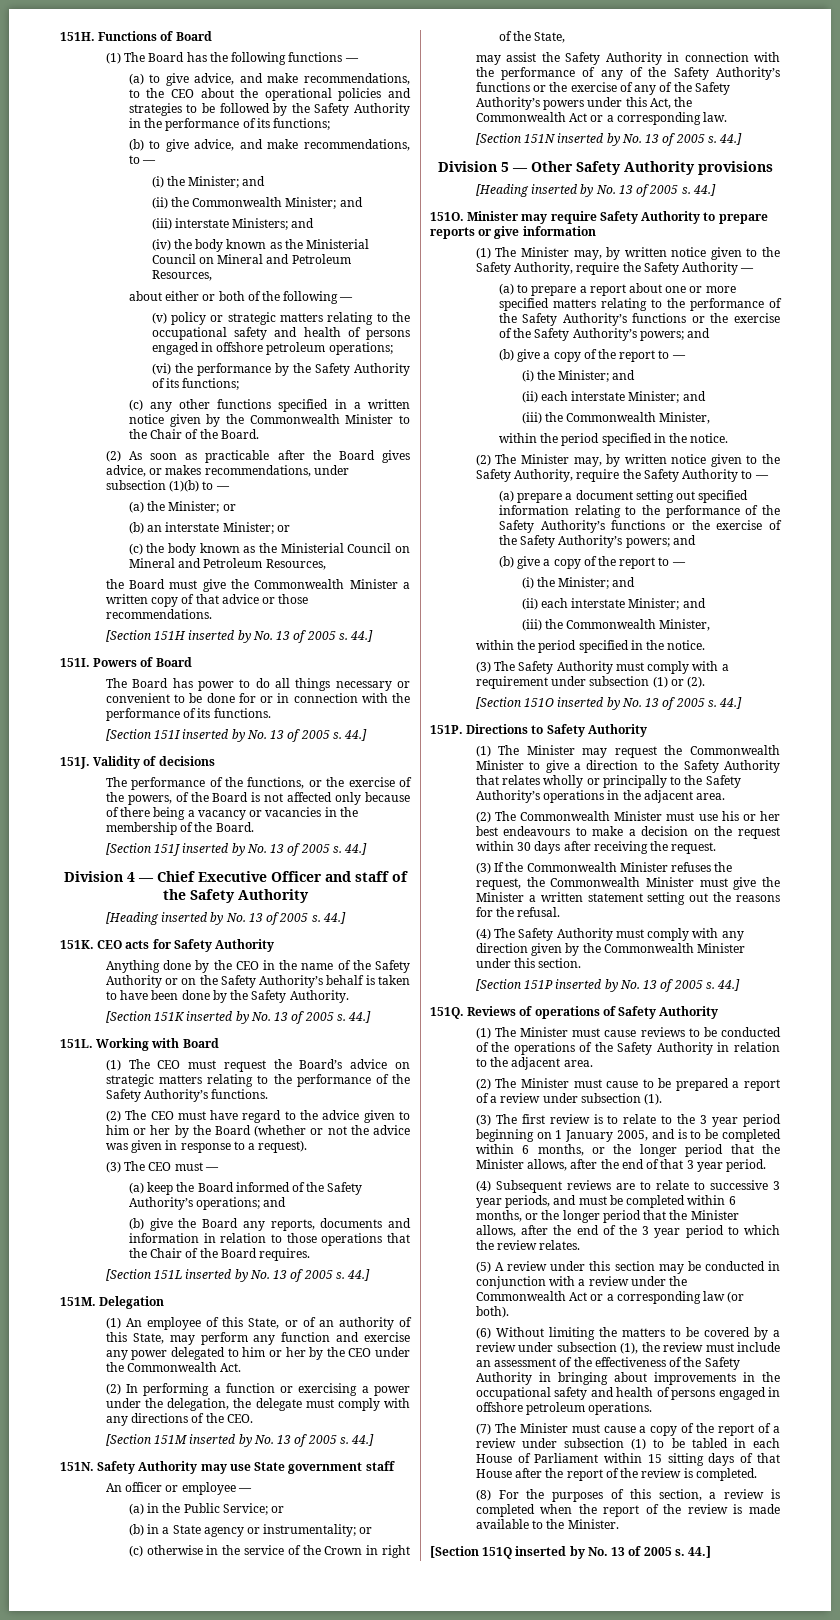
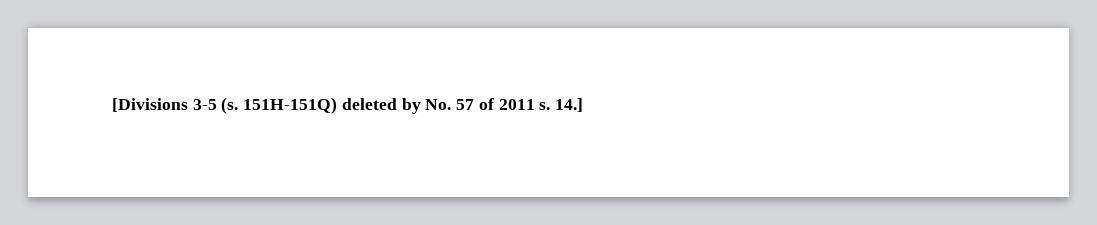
- 151H. Functions of Board
- (1) The Board has the following functions —
- (a) to give advice, and make recommendations, to the CEO about the operational policies and strategies to be followed by the Safety Authority in the performance of its functions;
- (b) to give advice, and make recommendations, to —
- (i) the Minister; and
- (ii) the Commonwealth Minister; and
- (iii) interstate Ministers; and
- (iv) the body known as the Ministerial Council on Mineral and Petroleum Resources,
- about either or both of the following —
- (v) policy or strategic matters relating to the occupational safety and health of persons engaged in offshore petroleum operations;
- (vi) the performance by the Safety Authority of its functions;
- (c) any other functions specified in a written notice given by the Commonwealth Minister to the Chair of the Board.
- (2) As soon as practicable after the Board gives advice, or makes recommendations, under subsection (1)(b) to —
- (a) the Minister; or
- (b) an interstate Minister; or
- (c) the body known as the Ministerial Council on Mineral and Petroleum Resources,
- the Board must give the Commonwealth Minister a written copy of that advice or those recommendations.
- [Section 151H inserted by No. 13 of 2005 s. 44.]
- 151I. Powers of Board
- The Board has power to do all things necessary or convenient to be done for or in connection with the performance of its functions.
- [Section 151I inserted by No. 13 of 2005 s. 44.]
- 151J. Validity of decisions
- The performance of the functions, or the exercise of the powers, of the Board is not affected only because of there being a vacancy or vacancies in the membership of the Board.
- [Section 151J inserted by No. 13 of 2005 s. 44.]
- Division 4 — Chief Executive Officer and staff of the Safety Authority
- [Heading inserted by No. 13 of 2005 s. 44.]
- 151K. CEO acts for Safety Authority
- Anything done by the CEO in the name of the Safety Authority or on the Safety Authority’s behalf is taken to have been done by the Safety Authority.
- [Section 151K inserted by No. 13 of 2005 s. 44.]
- 151L. Working with Board
- (1) The CEO must request the Board’s advice on strategic matters relating to the performance of the Safety Authority’s functions.
- (2) The CEO must have regard to the advice given to him or her by the Board (whether or not the advice was given in response to a request).
- (3) The CEO must —
- (a) keep the Board informed of the Safety Authority’s operations; and
- (b) give the Board any reports, documents and information in relation to those operations that the Chair of the Board requires.
- [Section 151L inserted by No. 13 of 2005 s. 44.]
- 151M. Delegation
- (1) An employee of this State, or of an authority of this State, may perform any function and exercise any power delegated to him or her by the CEO under the Commonwealth Act.
- (2) In performing a function or exercising a power under the delegation, the delegate must comply with any directions of the CEO.
- [Section 151M inserted by No. 13 of 2005 s. 44.]
- 151N. Safety Authority may use State government staff
- An officer or employee —
- (a) in the Public Service; or
- (b) in a State agency or instrumentality; or
- (c) otherwise in the service of the Crown in right of the State,
- may assist the Safety Authority in connection with the performance of any of the Safety Authority’s functions or the exercise of any of the Safety Authority’s powers under this Act, the Commonwealth Act or a corresponding law.
- [Section 151N inserted by No. 13 of 2005 s. 44.]
- Division 5 — Other Safety Authority provisions
- [Heading inserted by No. 13 of 2005 s. 44.]
- 151O. Minister may require Safety Authority to prepare reports or give information
- (1) The Minister may, by written notice given to the Safety Authority, require the Safety Authority —
- (a) to prepare a report about one or more specified matters relating to the performance of the Safety Authority’s functions or the exercise of the Safety Authority’s powers; and
- (b) give a copy of the report to —
- (i) the Minister; and
- (ii) each interstate Minister; and
- (iii) the Commonwealth Minister,
- within the period specified in the notice.
- (2) The Minister may, by written notice given to the Safety Authority, require the Safety Authority to —
- (a) prepare a document setting out specified information relating to the performance of the Safety Authority’s functions or the exercise of the Safety Authority’s powers; and
- (b) give a copy of the report to —
- (i) the Minister; and
- (ii) each interstate Minister; and
- (iii) the Commonwealth Minister,
- within the period specified in the notice.
- (3) The Safety Authority must comply with a requirement under subsection (1) or (2).
- [Section 151O inserted by No. 13 of 2005 s. 44.]
- 151P. Directions to Safety Authority
- (1) The Minister may request the Commonwealth Minister to give a direction to the Safety Authority that relates wholly or principally to the Safety Authority’s operations in the adjacent area.
- (2) The Commonwealth Minister must use his or her best endeavours to make a decision on the request within 30 days after receiving the request.
- (3) If the Commonwealth Minister refuses the request, the Commonwealth Minister must give the Minister a written statement setting out the reasons for the refusal.
- (4) The Safety Authority must comply with any direction given by the Commonwealth Minister under this section.
- [Section 151P inserted by No. 13 of 2005 s. 44.]
- 151Q. Reviews of operations of Safety Authority
- (1) The Minister must cause reviews to be conducted of the operations of the Safety Authority in relation to the adjacent area.
- (2) The Minister must cause to be prepared a report of a review under subsection (1).
- (3) The first review is to relate to the 3 year period beginning on 1 January 2005, and is to be completed within 6 months, or the longer period that the Minister allows, after the end of that 3 year period.
- (4) Subsequent reviews are to relate to successive 3 year periods, and must be completed within 6 months, or the longer period that the Minister allows, after the end of the 3 year period to which the review relates.
- (5) A review under this section may be conducted in conjunction with a review under the Commonwealth Act or a corresponding law (or both).
- (6) Without limiting the matters to be covered by a review under subsection (1), the review must include an assessment of the effectiveness of the Safety Authority in bringing about improvements in the occupational safety and health of persons engaged in offshore petroleum operations.
- (7) The Minister must cause a copy of the report of a review under subsection (1) to be tabled in each House of Parliament within 15 sitting days of that House after the report of the review is completed.
- (8) For the purposes of this section, a review is completed when the report of the review is made available to the Minister.
- [Section 151Q inserted by No. 13 of 2005 s. 44.]
+ [Divisions 3-5 (s. 151H-151Q) deleted by No. 57 of 2011 s. 14.]

